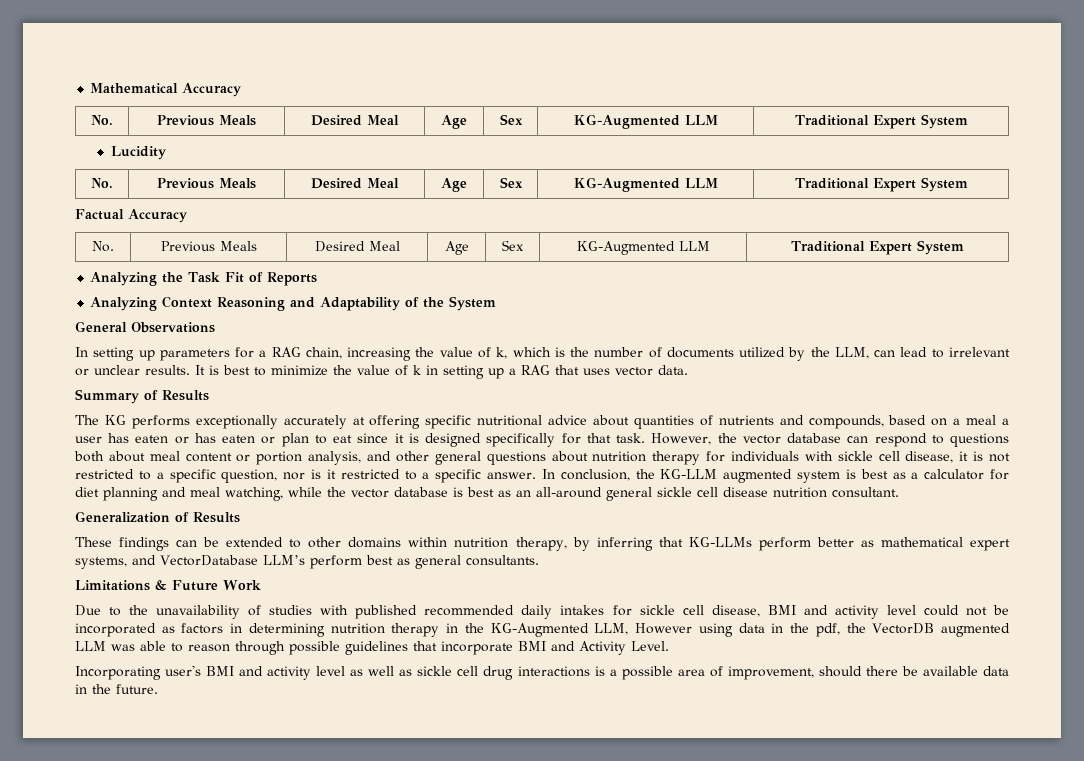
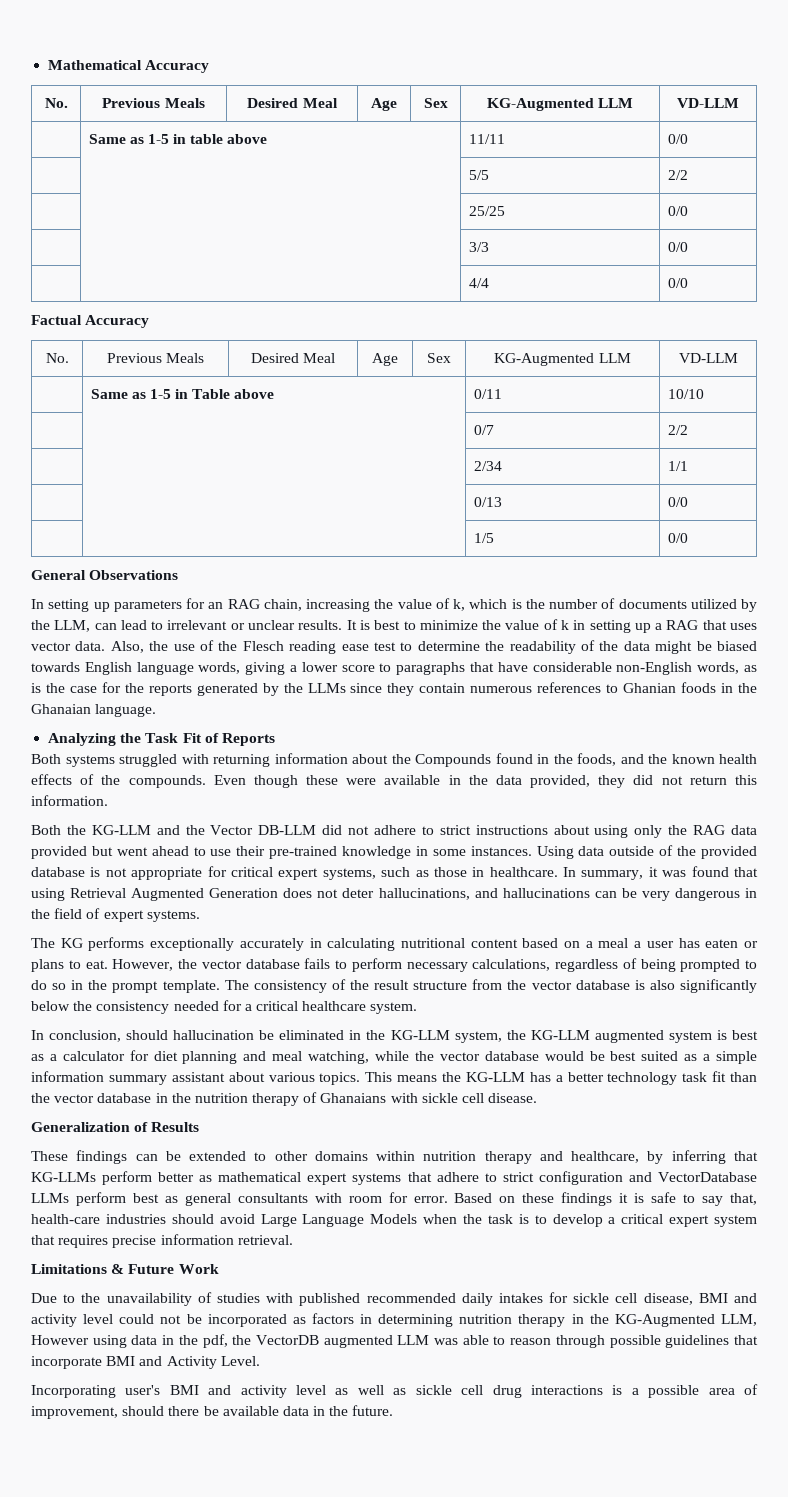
  Mathematical Accuracy
- No. | Previous Meals | Desired Meal | Age | Sex | KG-Augmented LLM | Traditional Expert System
- Lucidity
- No. | Previous Meals | Desired Meal | Age | Sex | KG-Augmented LLM | Traditional Expert System
+ No. | Previous Meals | Desired Meal | Age | Sex | KG-Augmented LLM | VD-LLM
+ | Same as 1-5 in table above | 11/11 | 0/0
+ | | 5/5 | 2/2
+ | | 25/25 | 0/0
+ | | 3/3 | 0/0
+ | | 4/4 | 0/0
  Factual Accuracy
- No. | Previous Meals | Desired Meal | Age | Sex | KG-Augmented LLM | Traditional Expert System
- Analyzing the Task Fit of Reports
- Analyzing Context Reasoning and Adaptability of the System
+ No. | Previous Meals | Desired Meal | Age | Sex | KG-Augmented LLM | VD-LLM
+ | Same as 1-5 in Table above | 0/11 | 10/10
+ | | 0/7 | 2/2
+ | | 2/34 | 1/1
+ | | 0/13 | 0/0
+ | | 1/5 | 0/0
- In setting up parameters for a RAG chain, increasing the value of k, which is the number of documents utilized by the LLM, can lead to irrelevant or unclear results.
+ In setting up parameters for an RAG chain, increasing the value of k, which is the number of documents utilized by the LLM, can lead to irrelevant or unclear results.
- It is best to minimize the value of k in setting up a RAG that uses vector data.
- Summary of Results
+ It is best to minimize the value of k in setting up a RAG that uses vector data. Also, the use of the Flesch reading ease test to determine the readability of the data might be biased towards English language words, giving a lower score to paragraphs that have considerable non-English words, as is the case for the reports generated by the LLMs since they contain numerous references to Ghanian foods in the Ghanaian language.
+ Analyzing the Task Fit of Reports
+ Both systems struggled with returning information about the Compounds found in the foods, and the known health effects of the compounds. Even though these were available in the data provided, they did not return this information.
+ Both the KG-LLM and the Vector DB-LLM did not adhere to strict instructions about using only the RAG data provided but went ahead to use their pre-trained knowledge in some instances. Using data outside of the provided database is not appropriate for critical expert systems, such as those in healthcare. In summary, it was found that using Retrieval Augmented Generation does not deter hallucinations, and hallucinations can be very dangerous in the field of expert systems.
- The KG performs exceptionally accurately at offering specific nutritional advice about quantities of nutrients and compounds, based on a meal a user has eaten or has eaten or plan to eat since it is designed specifically for that task. However, the vector database can respond to questions both about meal content or portion analysis, and other general questions about nutrition therapy for individuals with sickle cell disease, it is not restricted to a specific question, nor is it restricted to a specific answer. In conclusion, the KG-LLM augmented system is best as a calculator for diet planning and meal watching, while the vector database is best as an all-around general sickle cell disease nutrition consultant.
+ The KG performs exceptionally accurately in calculating nutritional content based on a meal a user has eaten or plans to eat. However, the vector database fails to perform necessary calculations, regardless of being prompted to do so in the prompt template. The consistency of the result structure from the vector database is also significantly below the consistency needed for a critical healthcare system.
+ In conclusion, should hallucination be eliminated in the KG-LLM system, the KG-LLM augmented system is best as a calculator for diet planning and meal watching, while the vector database would be best suited as a simple information summary assistant about various topics. This means the KG-LLM has a better technology task fit than the vector database in the nutrition therapy of Ghanaians with sickle cell disease.
- These findings can be extended to other domains within nutrition therapy, by inferring that KG-LLMs perform better as mathematical expert systems, and VectorDatabase LLM’s perform best as general consultants.
+ These findings can be extended to other domains within nutrition therapy and healthcare, by inferring that KG-LLMs perform better as mathematical expert systems that adhere to strict configuration and VectorDatabase LLMs perform best as general consultants with room for error. Based on these findings it is safe to say that, health-care industries should avoid Large Language Models when the task is to develop a critical expert system that requires precise information retrieval.

